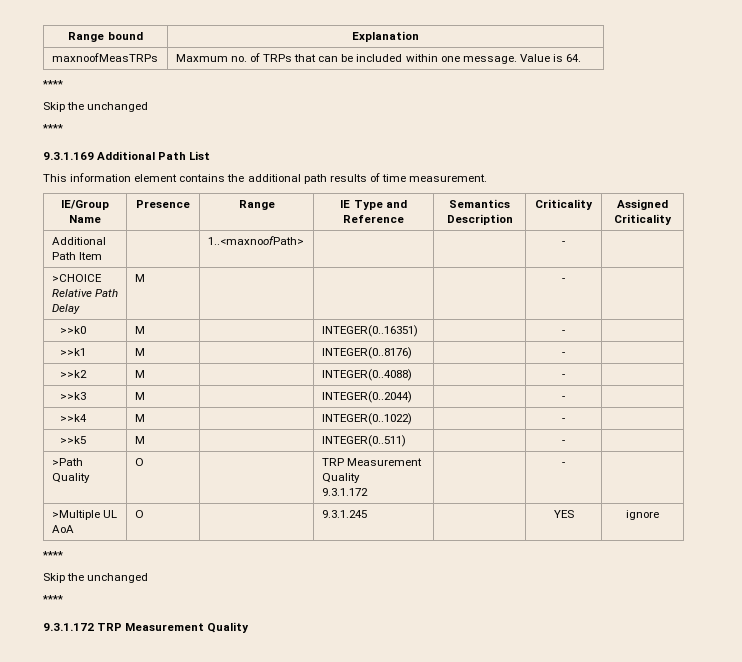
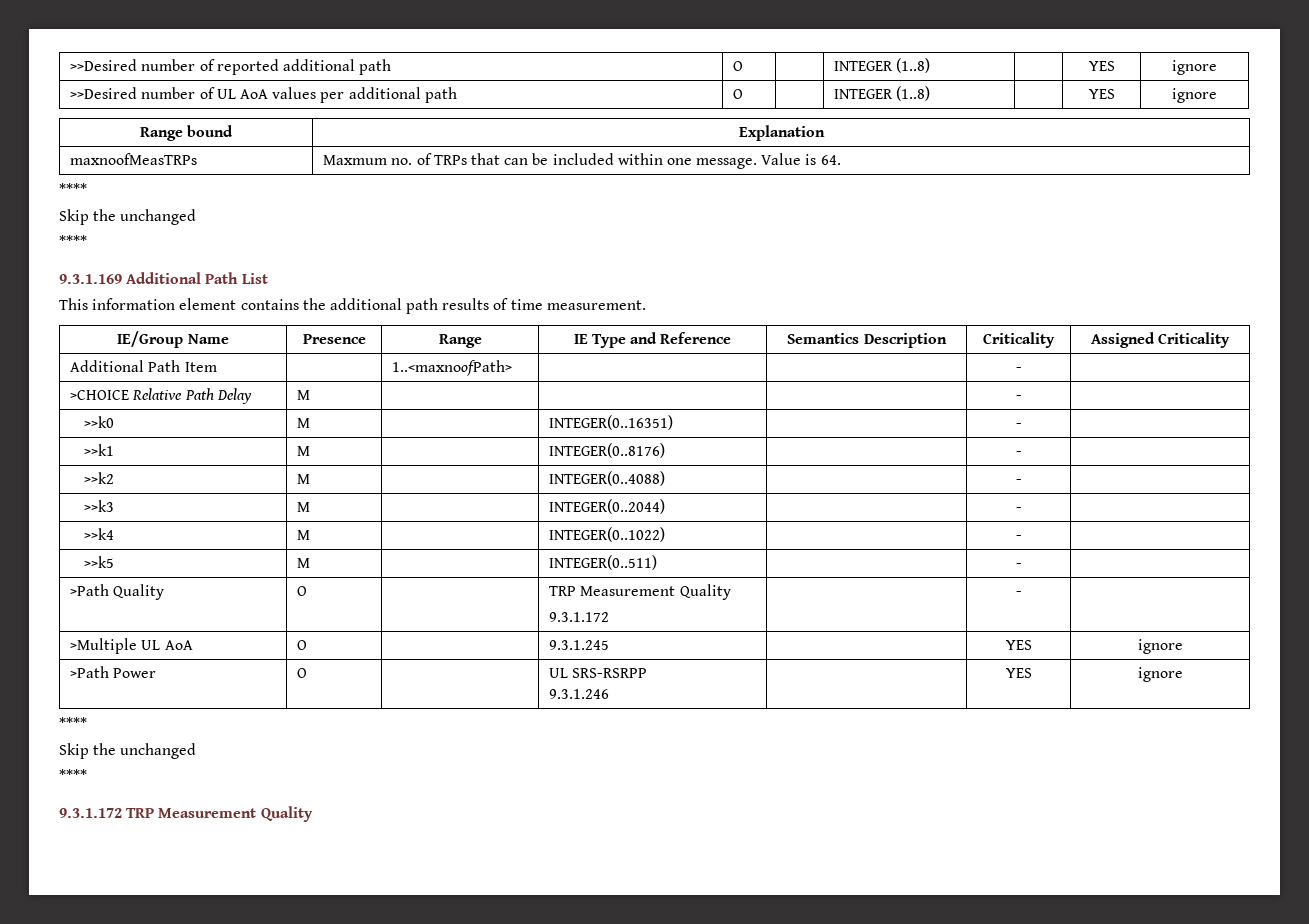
+ >>Desired number of reported additional path | O | | INTEGER (1..8) | | YES | ignore
+ >>Desired number of UL AoA values per additional path | O | | INTEGER (1..8) | | YES | ignore
+ >Path Power | O | | UL SRS-RSRPP
+ 9.3.1.246 | | YES | ignore

